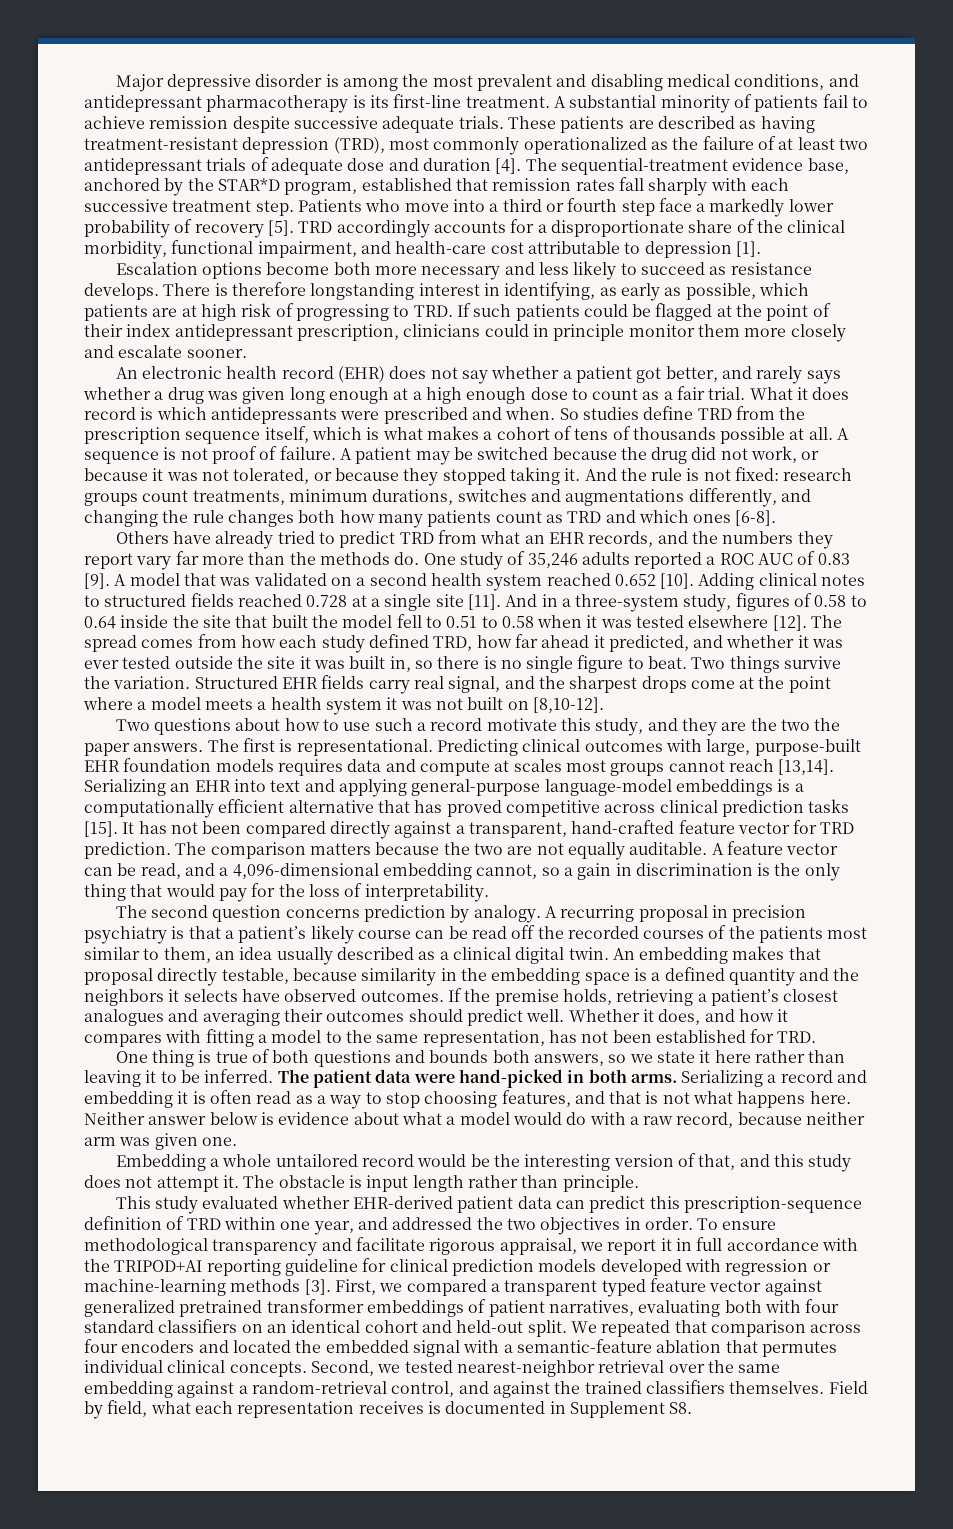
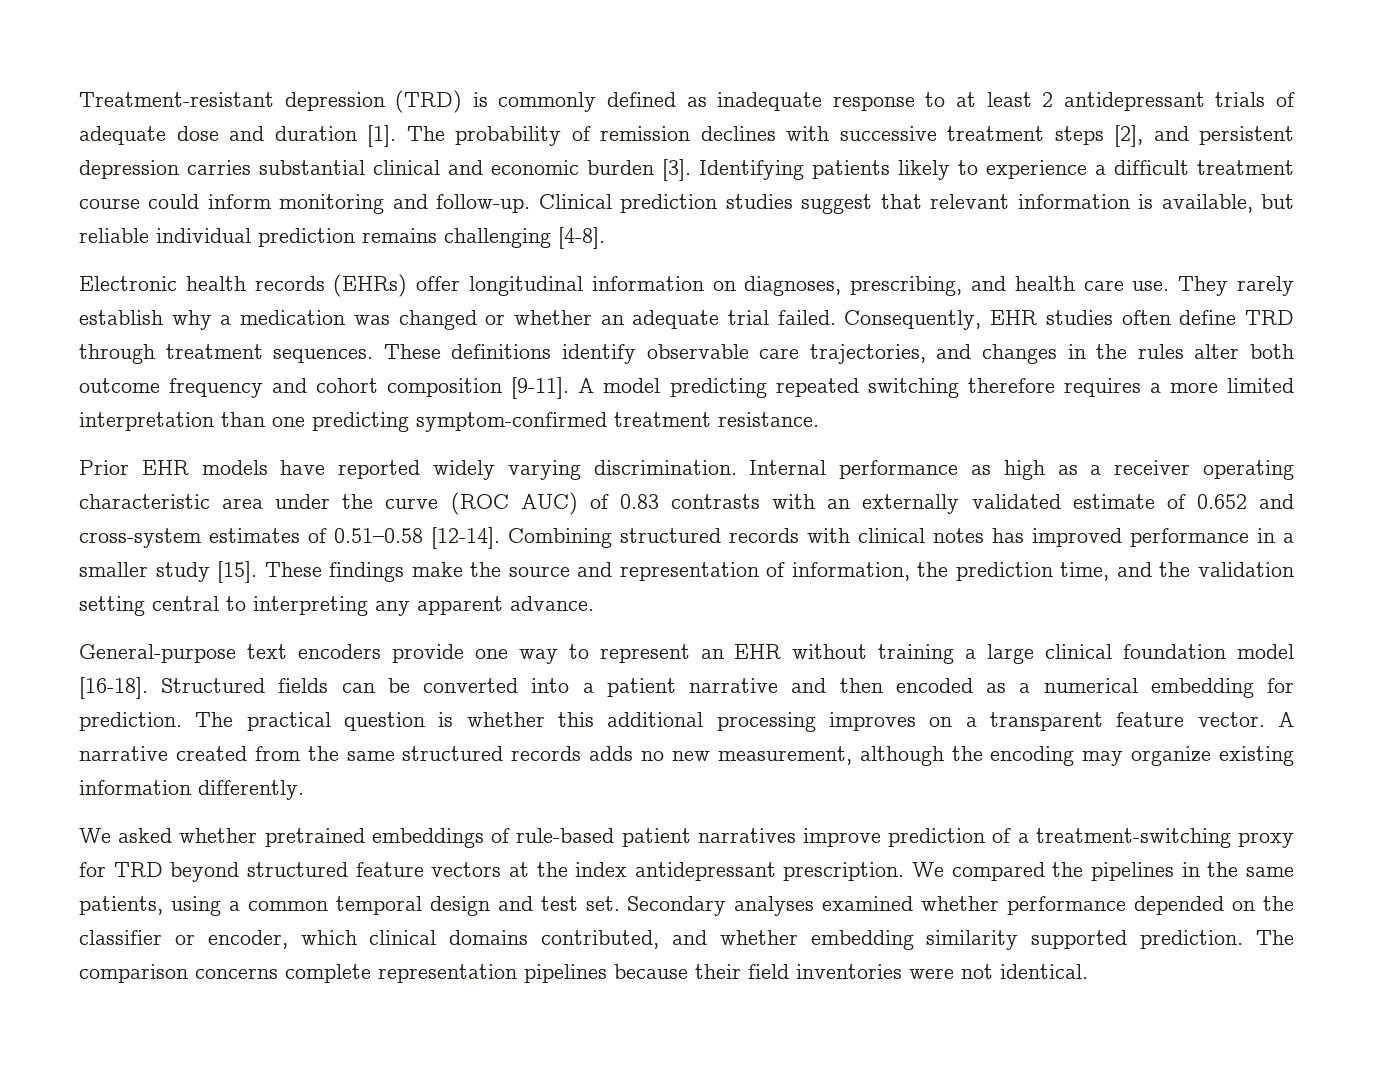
- Major depressive disorder is among the most prevalent and disabling medical conditions, and antidepressant pharmacotherapy is its first-line treatment. A substantial minority of patients fail to achieve remission despite successive adequate trials. These patients are described as having treatment-resistant depression (TRD), most commonly operationalized as the failure of at least two antidepressant trials of adequate dose and duration [4]. The sequential-treatment evidence base, anchored by the STAR*D program, established that remission rates fall sharply with each successive treatment step. Patients who move into a third or fourth step face a markedly lower probability of recovery [5]. TRD accordingly accounts for a disproportionate share of the clinical morbidity, functional impairment, and health-care cost attributable to depression [1].
- Escalation options become both more necessary and less likely to succeed as resistance develops. There is therefore longstanding interest in identifying, as early as possible, which patients are at high risk of progressing to TRD. If such patients could be flagged at the point of their index antidepressant prescription, clinicians could in principle monitor them more closely and escalate sooner.
- An electronic health record (EHR) does not say whether a patient got better, and rarely says whether a drug was given long enough at a high enough dose to count as a fair trial. What it does record is which antidepressants were prescribed and when. So studies define TRD from the prescription sequence itself, which is what makes a cohort of tens of thousands possible at all. A sequence is not proof of failure. A patient may be switched because the drug did not work, or because it was not tolerated, or because they stopped taking it. And the rule is not fixed: research groups count treatments, minimum durations, switches and augmentations differently, and changing the rule changes both how many patients count as TRD and which ones [6-8].
- Others have already tried to predict TRD from what an EHR records, and the numbers they report vary far more than the methods do. One study of 35,246 adults reported a ROC AUC of 0.83 [9]. A model that was validated on a second health system reached 0.652 [10]. Adding clinical notes to structured fields reached 0.728 at a single site [11]. And in a three-system study, figures of 0.58 to 0.64 inside the site that built the model fell to 0.51 to 0.58 when it was tested elsewhere [12]. The spread comes from how each study defined TRD, how far ahead it predicted, and whether it was ever tested outside the site it was built in, so there is no single figure to beat. Two things survive the variation. Structured EHR fields carry real signal, and the sharpest drops come at the point where a model meets a health system it was not built on [8,10-12].
- Two questions about how to use such a record motivate this study, and they are the two the paper answers. The first is representational. Predicting clinical outcomes with large, purpose-built EHR foundation models requires data and compute at scales most groups cannot reach [13,14]. Serializing an EHR into text and applying general-purpose language-model embeddings is a computationally efficient alternative that has proved competitive across clinical prediction tasks [15]. It has not been compared directly against a transparent, hand-crafted feature vector for TRD prediction. The comparison matters because the two are not equally auditable. A feature vector can be read, and a 4,096-dimensional embedding cannot, so a gain in discrimination is the only thing that would pay for the loss of interpretability.
- The second question concerns prediction by analogy. A recurring proposal in precision psychiatry is that a patient’s likely course can be read off the recorded courses of the patients most similar to them, an idea usually described as a clinical digital twin. An embedding makes that proposal directly testable, because similarity in the embedding space is a defined quantity and the neighbors it selects have observed outcomes. If the premise holds, retrieving a patient’s closest analogues and averaging their outcomes should predict well. Whether it does, and how it compares with fitting a model to the same representation, has not been established for TRD.
- One thing is true of both questions and bounds both answers, so we state it here rather than leaving it to be inferred. The patient data were hand-picked in both arms. Serializing a record and embedding it is often read as a way to stop choosing features, and that is not what happens here. Neither answer below is evidence about what a model would do with a raw record, because neither arm was given one.
- Embedding a whole untailored record would be the interesting version of that, and this study does not attempt it. The obstacle is input length rather than principle.
- This study evaluated whether EHR-derived patient data can predict this prescription-sequence definition of TRD within one year, and addressed the two objectives in order. To ensure methodological transparency and facilitate rigorous appraisal, we report it in full accordance with the TRIPOD+AI reporting guideline for clinical prediction models developed with regression or machine-learning methods [3]. First, we compared a transparent typed feature vector against generalized pretrained transformer embeddings of patient narratives, evaluating both with four standard classifiers on an identical cohort and held-out split. We repeated that comparison across four encoders and located the embedded signal with a semantic-feature ablation that permutes individual clinical concepts. Second, we tested nearest-neighbor retrieval over the same embedding against a random-retrieval control, and against the trained classifiers themselves. Field by field, what each representation receives is documented in Supplement S8.
+ Treatment-resistant depression (TRD) is commonly defined as inadequate response to at least 2 antidepressant trials of adequate dose and duration [1]. The probability of remission declines with successive treatment steps [2], and persistent depression carries substantial clinical and economic burden [3]. Identifying patients likely to experience a difficult treatment course could inform monitoring and follow-up. Clinical prediction studies suggest that relevant information is available, but reliable individual prediction remains challenging [4-8].
+ Electronic health records (EHRs) offer longitudinal information on diagnoses, prescribing, and health care use. They rarely establish why a medication was changed or whether an adequate trial failed. Consequently, EHR studies often define TRD through treatment sequences. These definitions identify observable care trajectories, and changes in the rules alter both outcome frequency and cohort composition [9-11]. A model predicting repeated switching therefore requires a more limited interpretation than one predicting symptom-confirmed treatment resistance.
+ Prior EHR models have reported widely varying discrimination. Internal performance as high as a receiver operating characteristic area under the curve (ROC AUC) of 0.83 contrasts with an externally validated estimate of 0.652 and cross-system estimates of 0.51–0.58 [12-14]. Combining structured records with clinical notes has improved performance in a smaller study [15]. These findings make the source and representation of information, the prediction time, and the validation setting central to interpreting any apparent advance.
+ General-purpose text encoders provide one way to represent an EHR without training a large clinical foundation model [16-18]. Structured fields can be converted into a patient narrative and then encoded as a numerical embedding for prediction. The practical question is whether this additional processing improves on a transparent feature vector. A narrative created from the same structured records adds no new measurement, although the encoding may organize existing information differently.
+ We asked whether pretrained embeddings of rule-based patient narratives improve prediction of a treatment-switching proxy for TRD beyond structured feature vectors at the index antidepressant prescription. We compared the pipelines in the same patients, using a common temporal design and test set. Secondary analyses examined whether performance depended on the classifier or encoder, which clinical domains contributed, and whether embedding similarity supported prediction. The comparison concerns complete representation pipelines because their field inventories were not identical.

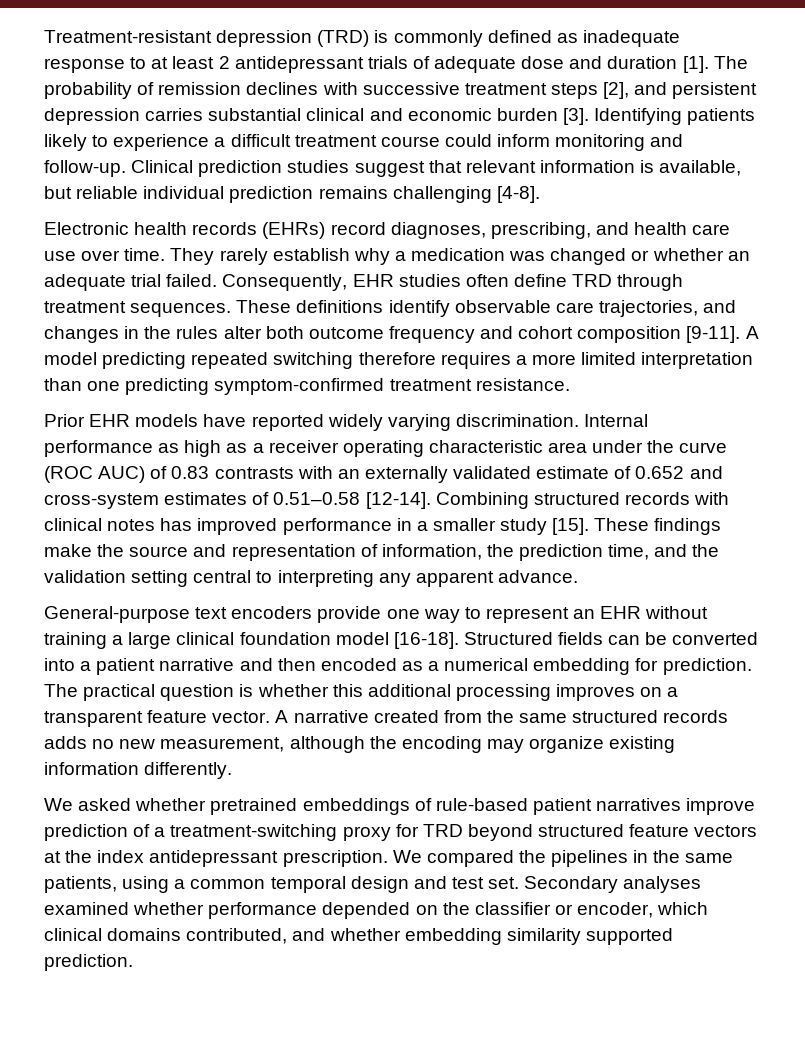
- Electronic health records (EHRs) offer longitudinal information on diagnoses, prescribing, and health care use.
+ Electronic health records (EHRs) record diagnoses, prescribing, and health care use over time.
- The comparison concerns complete representation pipelines because their field inventories were not identical.

